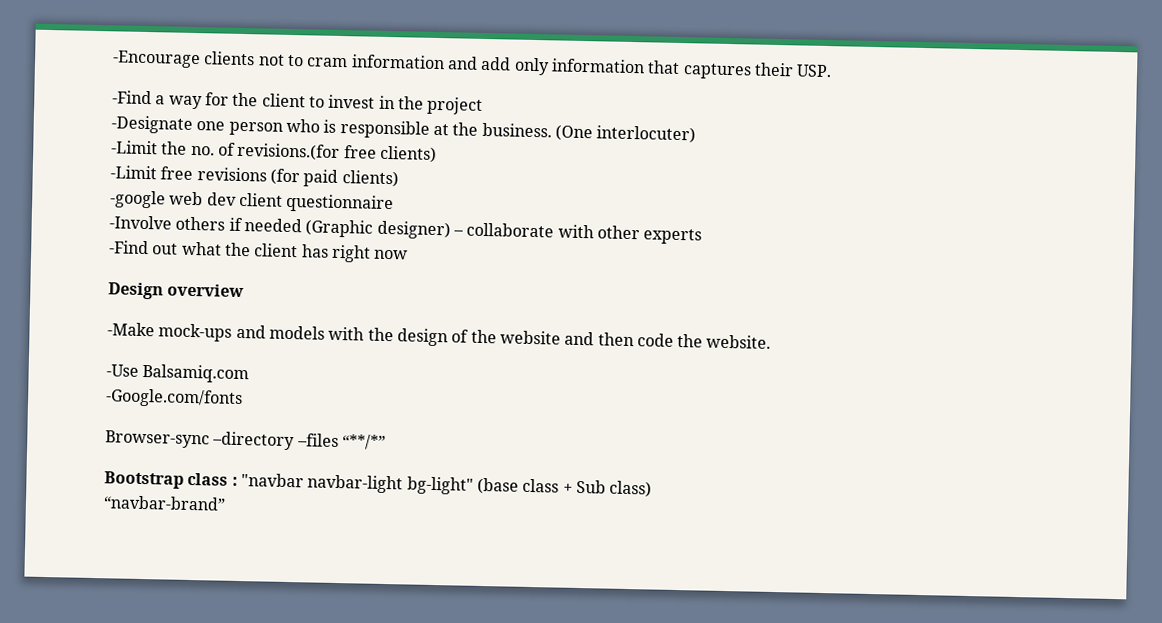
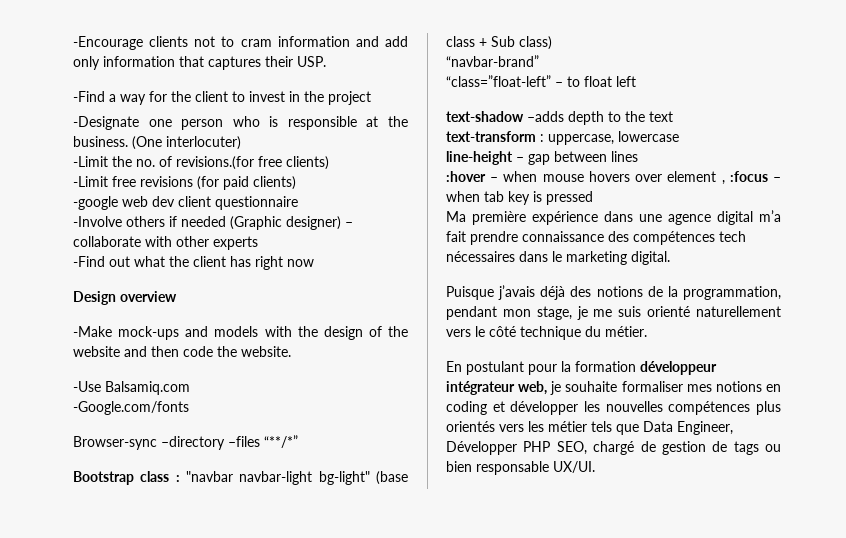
+ “class=”float-left” – to float left
+ text-shadow –adds depth to the text
+ text-transform : uppercase, lowercase
+ line-height – gap between lines
+ :hover – when mouse hovers over element , :focus – when tab key is pressed
+ Ma première expérience dans une agence digital m’a fait prendre connaissance des compétences tech nécessaires dans le marketing digital.
+ Puisque j’avais déjà des notions de la programmation, pendant mon stage, je me suis orienté naturellement vers le côté technique du métier.
+ En postulant pour la formation développeur intégrateur web, je souhaite formaliser mes notions en coding et développer les nouvelles compétences plus orientés vers les métier tels que Data Engineer, Développer PHP SEO, chargé de gestion de tags ou bien responsable UX/UI.

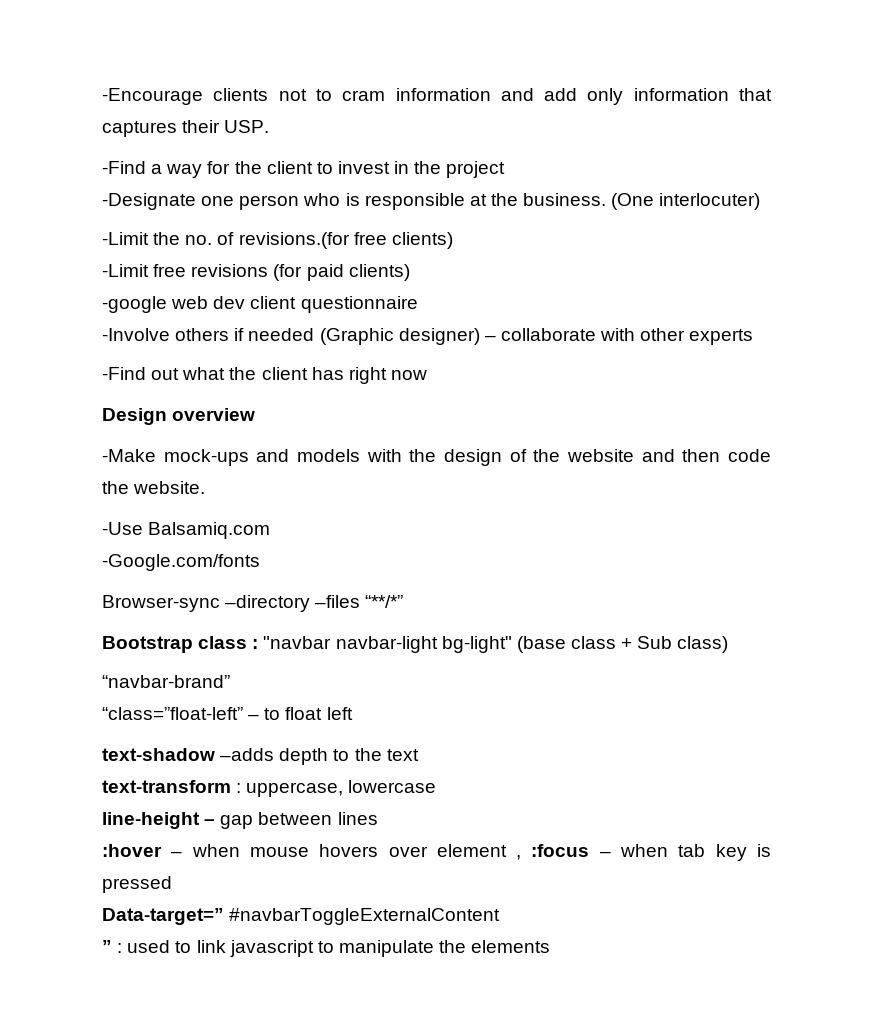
- Ma première expérience dans une agence digital m’a fait prendre connaissance des compétences tech nécessaires dans le marketing digital.
- Puisque j’avais déjà des notions de la programmation, pendant mon stage, je me suis orienté naturellement vers le côté technique du métier.
- En postulant pour la formation développeur intégrateur web, je souhaite formaliser mes notions en coding et développer les nouvelles compétences plus orientés vers les métier tels que Data Engineer, Développer PHP SEO, chargé de gestion de tags ou bien responsable UX/UI.
+ Data-target=” #navbarToggleExternalContent
+ ” : used to link javascript to manipulate the elements

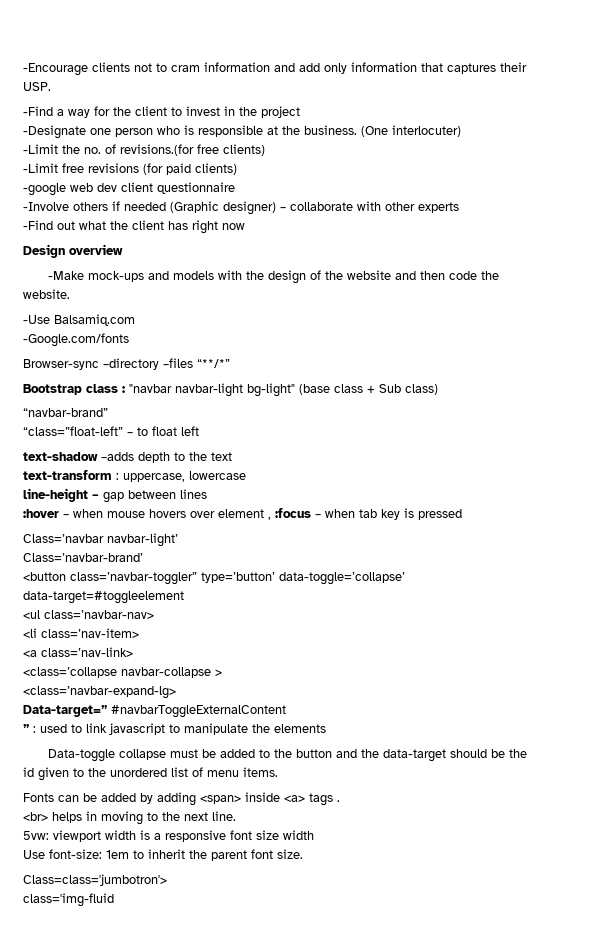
+ Class=’navbar navbar-light’
+ Class=’navbar-brand’
+ <button class=’navbar-toggler” type=’button’ data-toggle=’collapse’ data-target=#toggleelement
+ <ul class=’navbar-nav>
+ <li class=’nav-item>
+ <a class=’nav-link>
+ <class=’collapse navbar-collapse >
+ <class=’navbar-expand-lg>
+ Data-toggle collapse must be added to the button and the data-target should be the id given to the unordered list of menu items.
+ Fonts can be added by adding <span> inside <a> tags .
+ <br> helps in moving to the next line.
+ 5vw: viewport width is a responsive font size width
+ Use font-size: 1em to inherit the parent font size.
+ Class=class='jumbotron'>
+ class='img-fluid

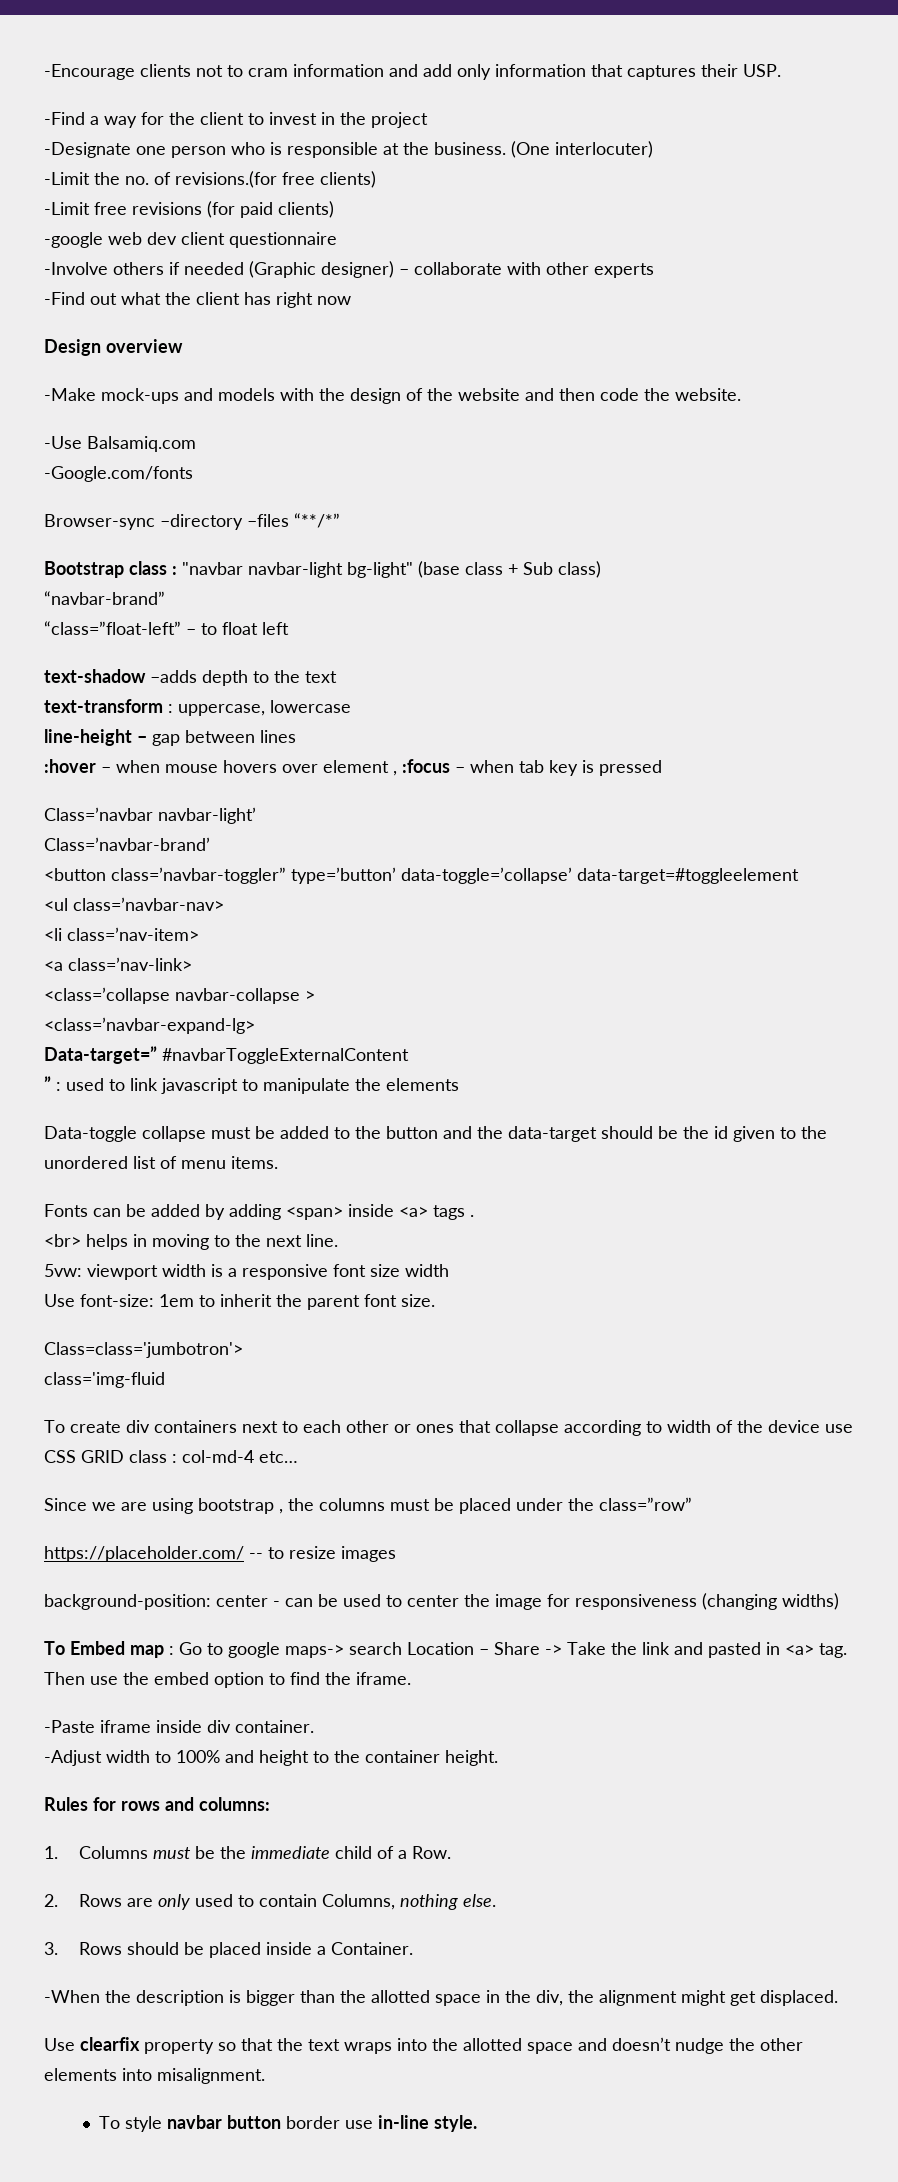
+ To create div containers next to each other or ones that collapse according to width of the device use CSS GRID class : col-md-4 etc…
+ Since we are using bootstrap , the columns must be placed under the class=”row”
+ https://placeholder.com/ -- to resize images
+ background-position: center - can be used to center the image for responsiveness (changing widths)
+ To Embed map : Go to google maps-> search Location – Share -> Take the link and pasted in <a> tag. Then use the embed option to find the iframe.
+ -Paste iframe inside div container.
+ -Adjust width to 100% and height to the container height.
+ Rules for rows and columns:
+ 1. Columns must be the immediate child of a Row.
+ 2. Rows are only used to contain Columns, nothing else.
+ 3. Rows should be placed inside a Container.
+ -When the description is bigger than the allotted space in the div, the alignment might get displaced.
+ Use clearfix property so that the text wraps into the allotted space and doesn’t nudge the other elements into misalignment.
+ To style navbar button border use in-line style.

